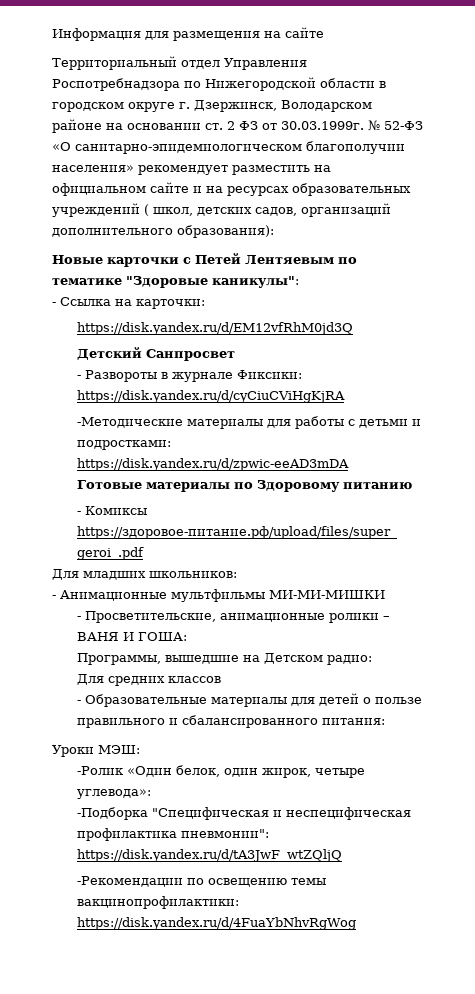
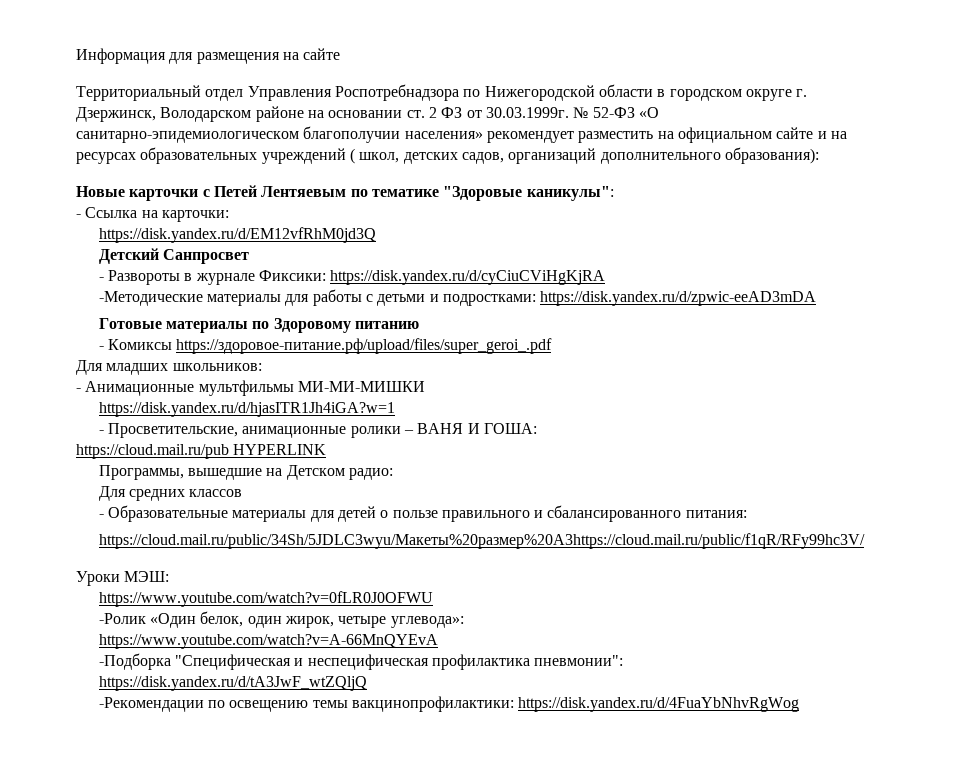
+ https://disk.yandex.ru/d/hjasITR1Jh4iGA?w=1
+ https://cloud.mail.ru/pub HYPERLINK
+ https://cloud.mail.ru/public/34Sh/5JDLC3wyu/Макеты%20размер%20А3https://cloud.mail.ru/public/f1qR/RFy99hc3V/
+ https://www.youtube.com/watch?v=0fLR0J0OFWU
+ https://www.youtube.com/watch?v=A-66MnQYEvA

